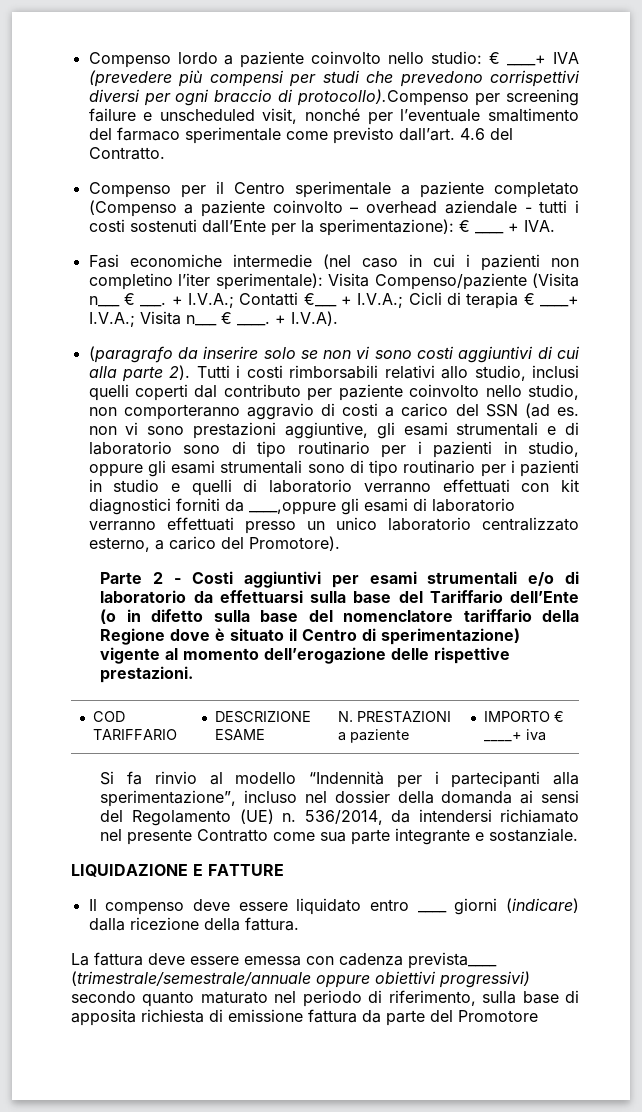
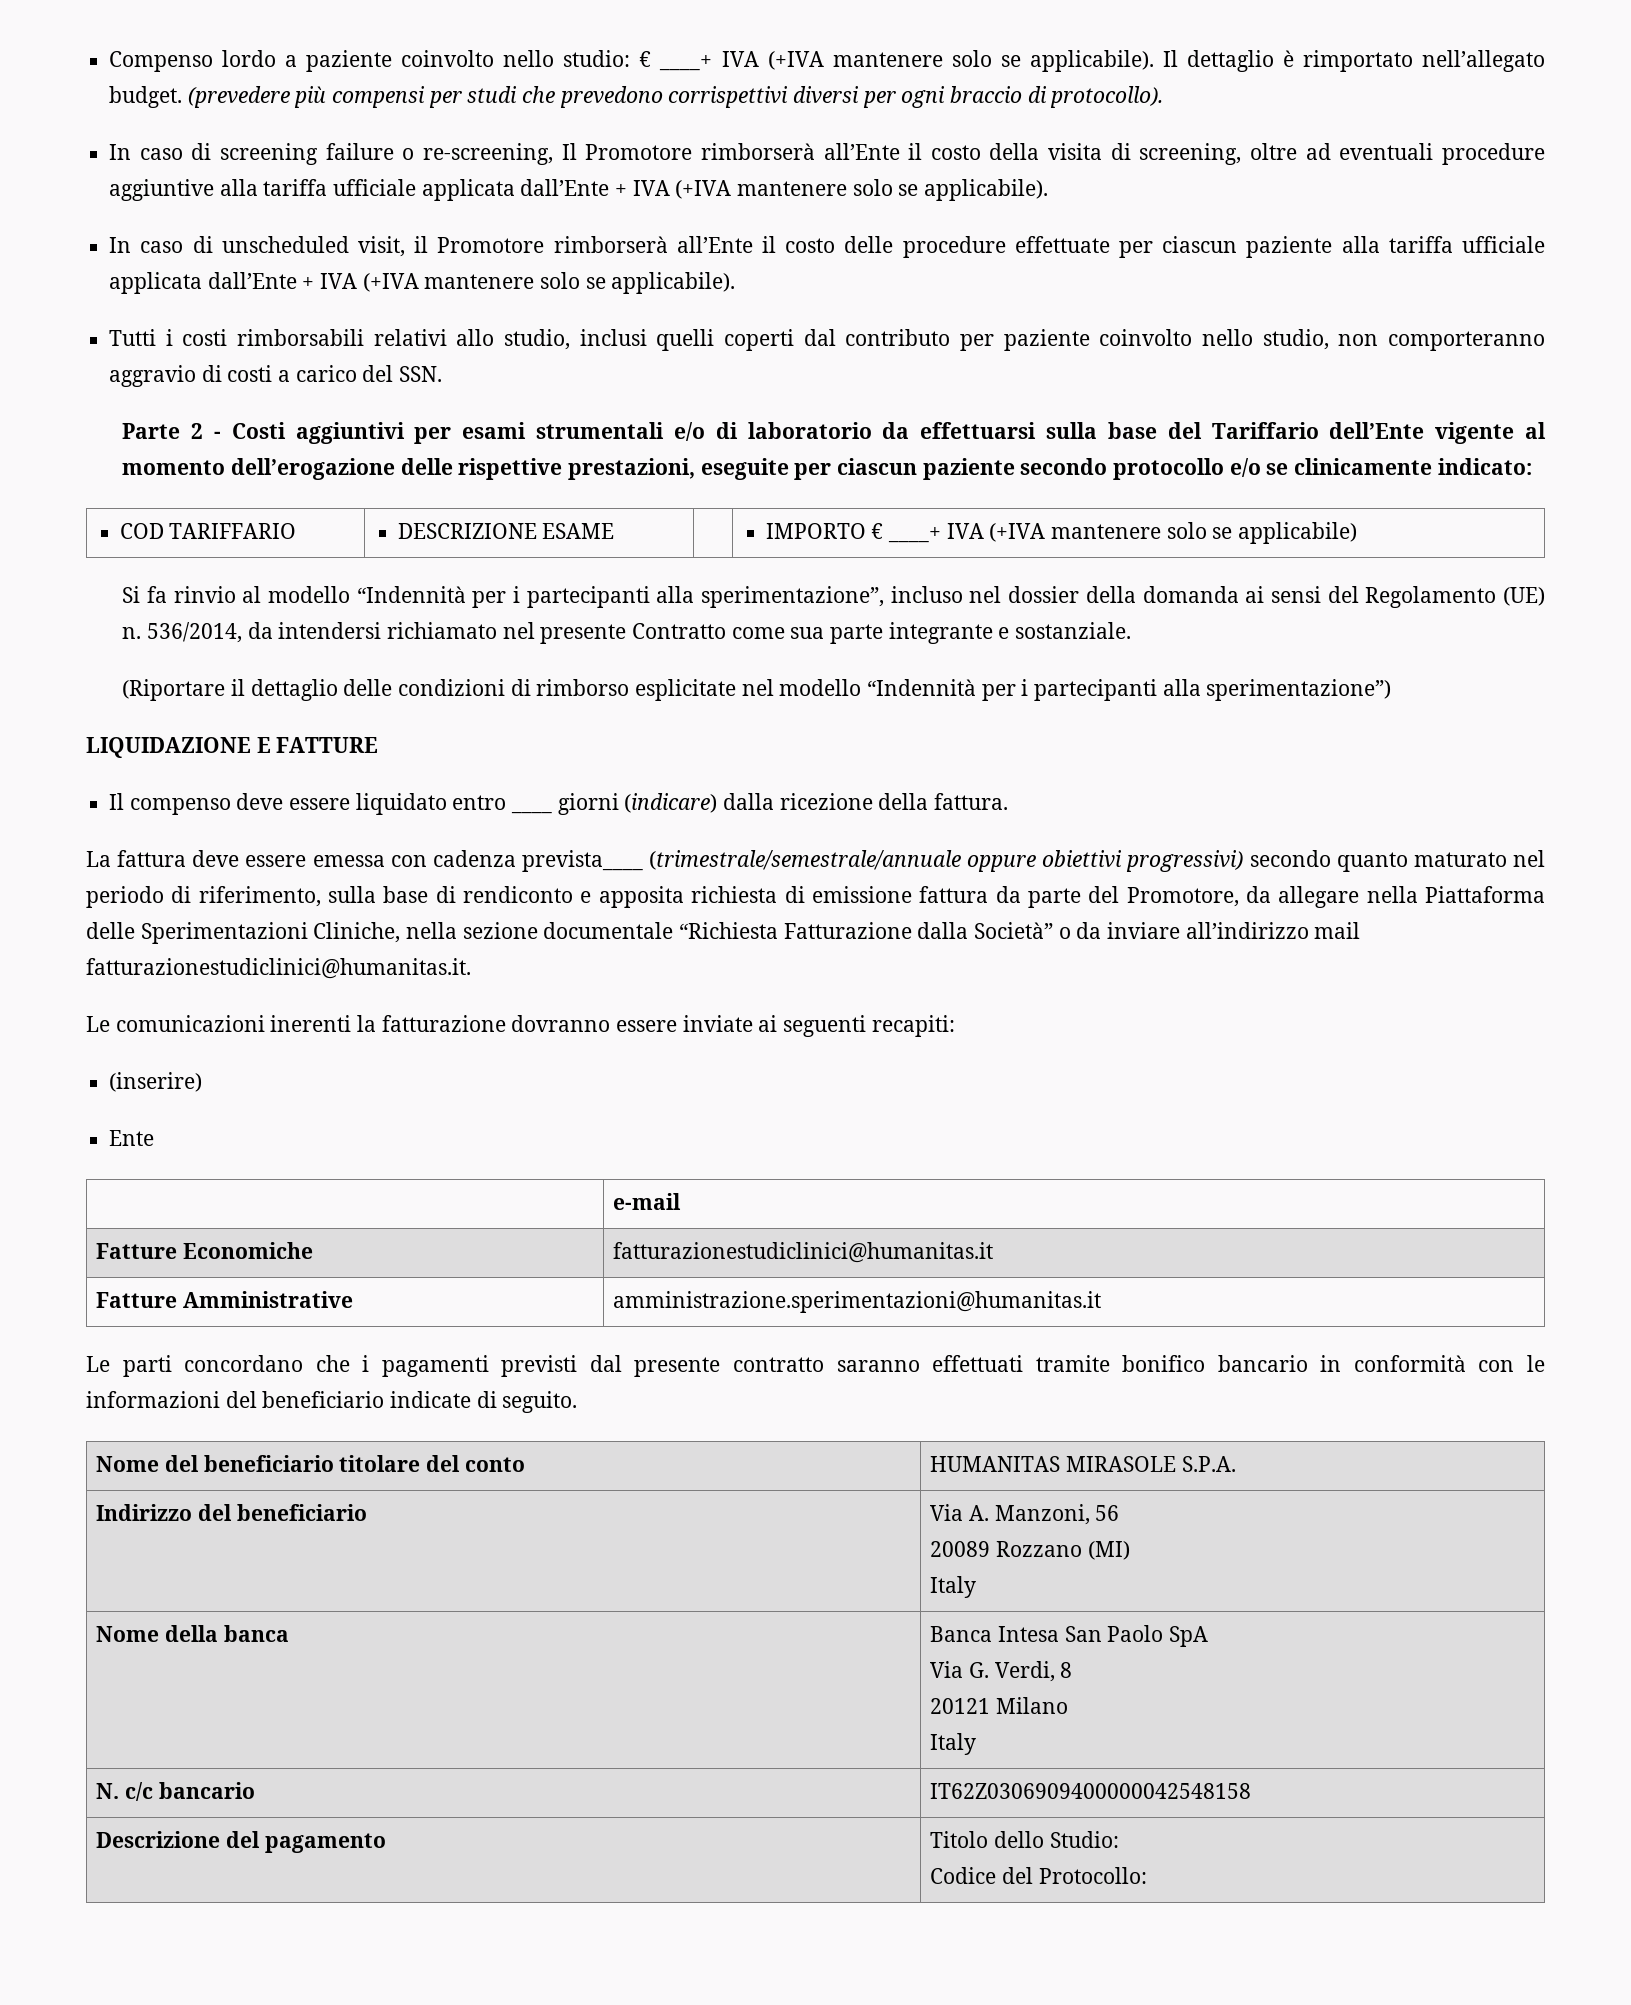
- Compenso lordo a paziente coinvolto nello studio: € ____+ IVA (prevedere più compensi per studi che prevedono corrispettivi diversi per ogni braccio di protocollo).Compenso per screening failure e unscheduled visit, nonché per l’eventuale smaltimento del farmaco sperimentale come previsto dall’art. 4.6 del Contratto.
- Compenso per il Centro sperimentale a paziente completato (Compenso a paziente coinvolto – overhead aziendale - tutti i costi sostenuti dall’Ente per la sperimentazione): € ____ + IVA.
- Fasi economiche intermedie (nel caso in cui i pazienti non completino l’iter sperimentale): Visita Compenso/paziente (Visita n___ € ___. + I.V.A.; Contatti €___ + I.V.A.; Cicli di terapia € ____+ I.V.A.; Visita n___ € ____. + I.V.A).
- (paragrafo da inserire solo se non vi sono costi aggiuntivi di cui alla parte 2). Tutti i costi rimborsabili relativi allo studio, inclusi quelli coperti dal contributo per paziente coinvolto nello studio, non comporteranno aggravio di costi a carico del SSN (ad es. non vi sono prestazioni aggiuntive, gli esami strumentali e di laboratorio sono di tipo routinario per i pazienti in studio, oppure gli esami strumentali sono di tipo routinario per i pazienti in studio e quelli di laboratorio verranno effettuati con kit diagnostici forniti da ____,oppure gli esami di laboratorio verranno effettuati presso un unico laboratorio centralizzato esterno, a carico del Promotore).
+ Compenso lordo a paziente coinvolto nello studio: € ____+ IVA (+IVA mantenere solo se applicabile). Il dettaglio è rimportato nell’allegato budget. (prevedere più compensi per studi che prevedono corrispettivi diversi per ogni braccio di protocollo).
+ In caso di screening failure o re-screening, Il Promotore rimborserà all’Ente il costo della visita di screening, oltre ad eventuali procedure aggiuntive alla tariffa ufficiale applicata dall’Ente + IVA (+IVA mantenere solo se applicabile).
+ In caso di unscheduled visit, il Promotore rimborserà all’Ente il costo delle procedure effettuate per ciascun paziente alla tariffa ufficiale applicata dall’Ente + IVA (+IVA mantenere solo se applicabile).
+ Tutti i costi rimborsabili relativi allo studio, inclusi quelli coperti dal contributo per paziente coinvolto nello studio, non comporteranno aggravio di costi a carico del SSN.
- Parte 2 - Costi aggiuntivi per esami strumentali e/o di laboratorio da effettuarsi sulla base del Tariffario dell’Ente (o in difetto sulla base del nomenclatore tariffario della Regione dove è situato il Centro di sperimentazione) vigente al momento dell’erogazione delle rispettive prestazioni.
+ Parte 2 - Costi aggiuntivi per esami strumentali e/o di laboratorio da effettuarsi sulla base del Tariffario dell’Ente vigente al momento dell’erogazione delle rispettive prestazioni, eseguite per ciascun paziente secondo protocollo e/o se clinicamente indicato:
- COD TARIFFARIO | DESCRIZIONE ESAME | N. PRESTAZIONI a paziente | IMPORTO € ____+ iva
+ COD TARIFFARIO | DESCRIZIONE ESAME | | IMPORTO € ____+ IVA (+IVA mantenere solo se applicabile)
+ (Riportare il dettaglio delle condizioni di rimborso esplicitate nel modello “Indennità per i partecipanti alla sperimentazione”)
- La fattura deve essere emessa con cadenza prevista____ (trimestrale/semestrale/annuale oppure obiettivi progressivi) secondo quanto maturato nel periodo di riferimento, sulla base di apposita richiesta di emissione fattura da parte del Promotore
+ La fattura deve essere emessa con cadenza prevista____ (trimestrale/semestrale/annuale oppure obiettivi progressivi) secondo quanto maturato nel periodo di riferimento, sulla base di rendiconto e apposita richiesta di emissione fattura da parte del Promotore, da allegare nella Piattaforma delle Sperimentazioni Cliniche, nella sezione documentale “Richiesta Fatturazione dalla Società” o da inviare all’indirizzo mail fatturazionestudiclinici@humanitas.it.
+ Le comunicazioni inerenti la fatturazione dovranno essere inviate ai seguenti recapiti:
+ (inserire)
+ Ente
+ | e-mail
+ Fatture Economiche | fatturazionestudiclinici@humanitas.it
+ Fatture Amministrative | amministrazione.sperimentazioni@humanitas.it
+ Le parti concordano che i pagamenti previsti dal presente contratto saranno effettuati tramite bonifico bancario in conformità con le informazioni del beneficiario indicate di seguito.
+ Nome del beneficiario titolare del conto | HUMANITAS MIRASOLE S.P.A.
+ Indirizzo del beneficiario | Via A. Manzoni, 56
+ 20089 Rozzano (MI)
+ Italy
+ Nome della banca | Banca Intesa San Paolo SpA
+ Via G. Verdi, 8
+ 20121 Milano
+ Italy
+ N. c/c bancario | IT62Z0306909400000042548158
+ Descrizione del pagamento | Titolo dello Studio:
+ Codice del Protocollo:

